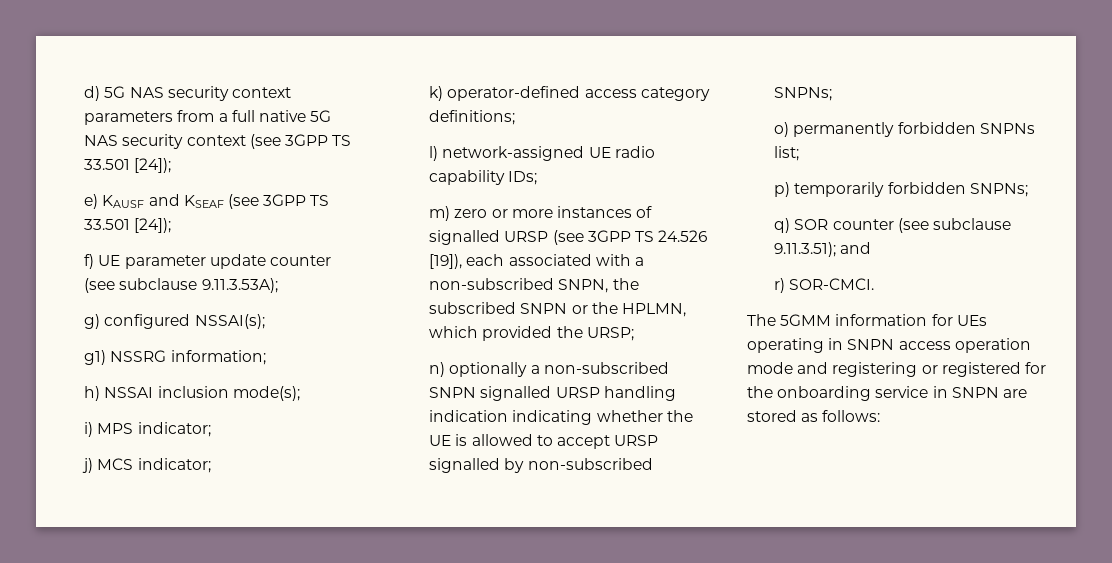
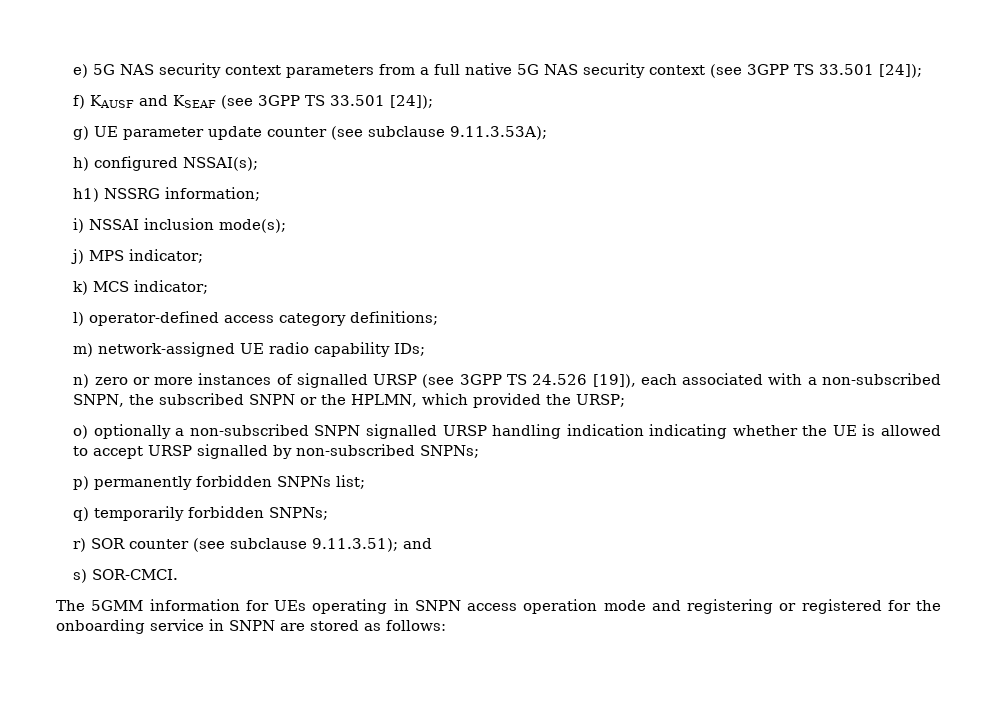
- d) 5G NAS security context parameters from a full native 5G NAS security context (see 3GPP TS 33.501 [24]);
+ e) 5G NAS security context parameters from a full native 5G NAS security context (see 3GPP TS 33.501 [24]);
- e) KAUSF and KSEAF (see 3GPP TS 33.501 [24]);
+ f) KAUSF and KSEAF (see 3GPP TS 33.501 [24]);
- f) UE parameter update counter (see subclause 9.11.3.53A);
+ g) UE parameter update counter (see subclause 9.11.3.53A);
- g) configured NSSAI(s);
+ h) configured NSSAI(s);
- g1) NSSRG information;
+ h1) NSSRG information;
- h) NSSAI inclusion mode(s);
+ i) NSSAI inclusion mode(s);
- i) MPS indicator;
+ j) MPS indicator;
- j) MCS indicator;
+ k) MCS indicator;
- k) operator-defined access category definitions;
+ l) operator-defined access category definitions;
- l) network-assigned UE radio capability IDs;
+ m) network-assigned UE radio capability IDs;
- m) zero or more instances of signalled URSP (see 3GPP TS 24.526 [19]), each associated with a non-subscribed SNPN, the subscribed SNPN or the HPLMN, which provided the URSP;
+ n) zero or more instances of signalled URSP (see 3GPP TS 24.526 [19]), each associated with a non-subscribed SNPN, the subscribed SNPN or the HPLMN, which provided the URSP;
- n) optionally a non-subscribed SNPN signalled URSP handling indication indicating whether the UE is allowed to accept URSP signalled by non-subscribed SNPNs;
+ o) optionally a non-subscribed SNPN signalled URSP handling indication indicating whether the UE is allowed to accept URSP signalled by non-subscribed SNPNs;
- o) permanently forbidden SNPNs list;
+ p) permanently forbidden SNPNs list;
- p) temporarily forbidden SNPNs;
+ q) temporarily forbidden SNPNs;
- q) SOR counter (see subclause 9.11.3.51); and
+ r) SOR counter (see subclause 9.11.3.51); and
- r) SOR-CMCI.
+ s) SOR-CMCI.

